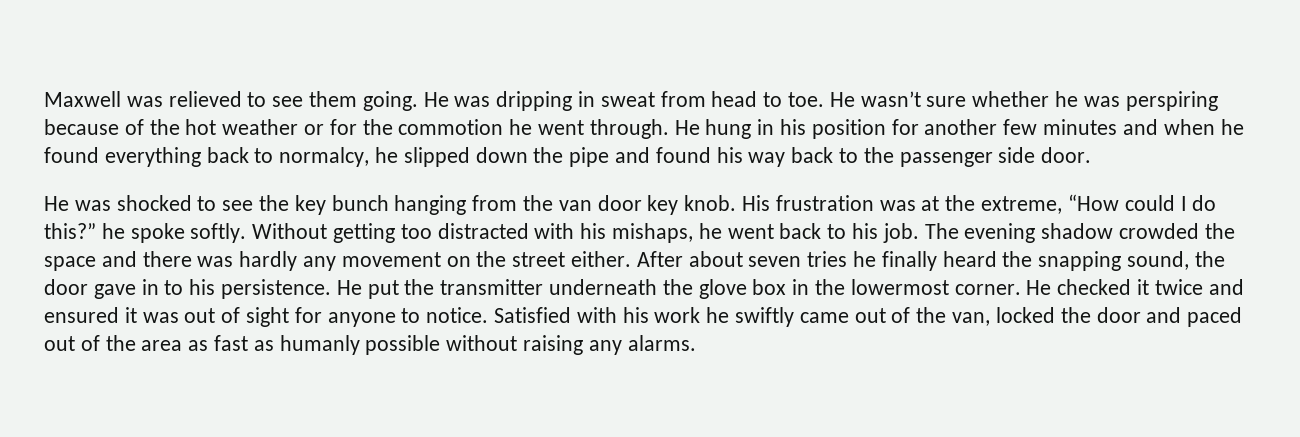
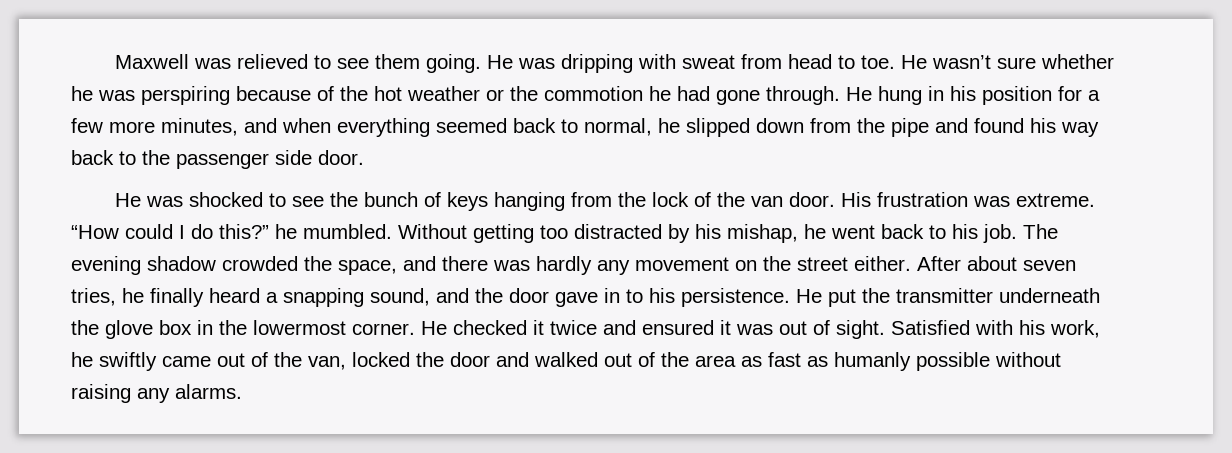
- He was dripping in sweat from head to toe.
+ He was dripping with sweat from head to toe.
- He wasn’t sure whether he was perspiring because of the hot weather or for the commotion he went through.
+ He wasn’t sure whether he was perspiring because of the hot weather or the commotion he had gone through.
- He hung in his position for another few minutes and when he found everything back to normalcy, he slipped down the pipe and found his way back to the passenger side door.
+ He hung in his position for a few more minutes, and when everything seemed back to normal, he slipped down from the pipe and found his way back to the passenger side door.
- He was shocked to see the key bunch hanging from the van door key knob. His frustration was at the extreme, “How could I do this?” he spoke softly.
+ He was shocked to see the bunch of keys hanging from the lock of the van door. His frustration was extreme. “How could I do this?” he mumbled.
- Without getting too distracted with his mishaps, he went back to his job.
+ Without getting too distracted by his mishap, he went back to his job.
- The evening shadow crowded the space and there was hardly any movement on the street either.
+ The evening shadow crowded the space, and there was hardly any movement on the street either.
- After about seven tries he finally heard the snapping sound, the door gave in to his persistence.
+ After about seven tries, he finally heard a snapping sound, and the door gave in to his persistence.
- He checked it twice and ensured it was out of sight for anyone to notice.
+ He checked it twice and ensured it was out of sight.
- Satisfied with his work he swiftly came out of the van, locked the door and paced out of the area as fast as humanly possible without raising any alarms.
+ Satisfied with his work, he swiftly came out of the van, locked the door and walked out of the area as fast as humanly possible without raising any alarms.

